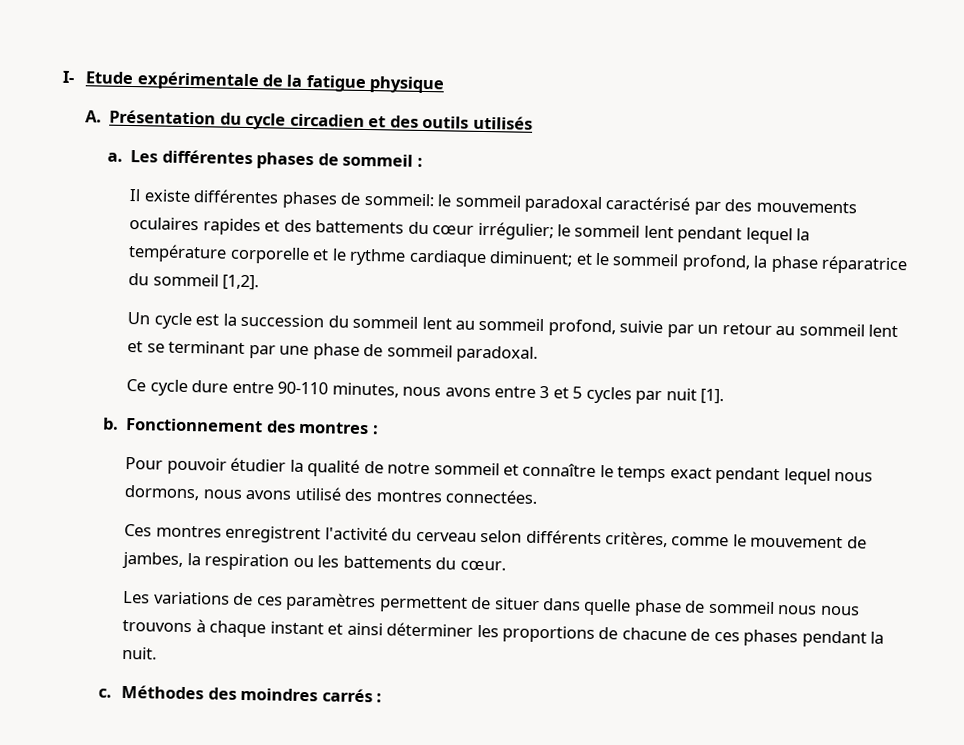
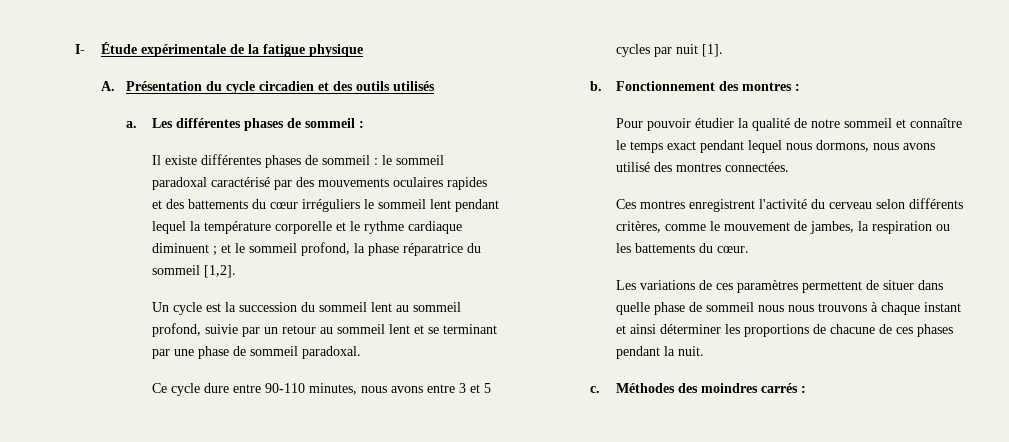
- I- Etude expérimentale de la fatigue physique
+ I- Étude expérimentale de la fatigue physique
- Il existe différentes phases de sommeil: le sommeil paradoxal caractérisé par des mouvements oculaires rapides et des battements du cœur irrégulier; le sommeil lent pendant lequel la température corporelle et le rythme cardiaque diminuent; et le sommeil profond, la phase réparatrice du sommeil [1,2].
+ Il existe différentes phases de sommeil : le sommeil paradoxal caractérisé par des mouvements oculaires rapides et des battements du cœur irréguliers le sommeil lent pendant lequel la température corporelle et le rythme cardiaque diminuent ; et le sommeil profond, la phase réparatrice du sommeil [1,2].

